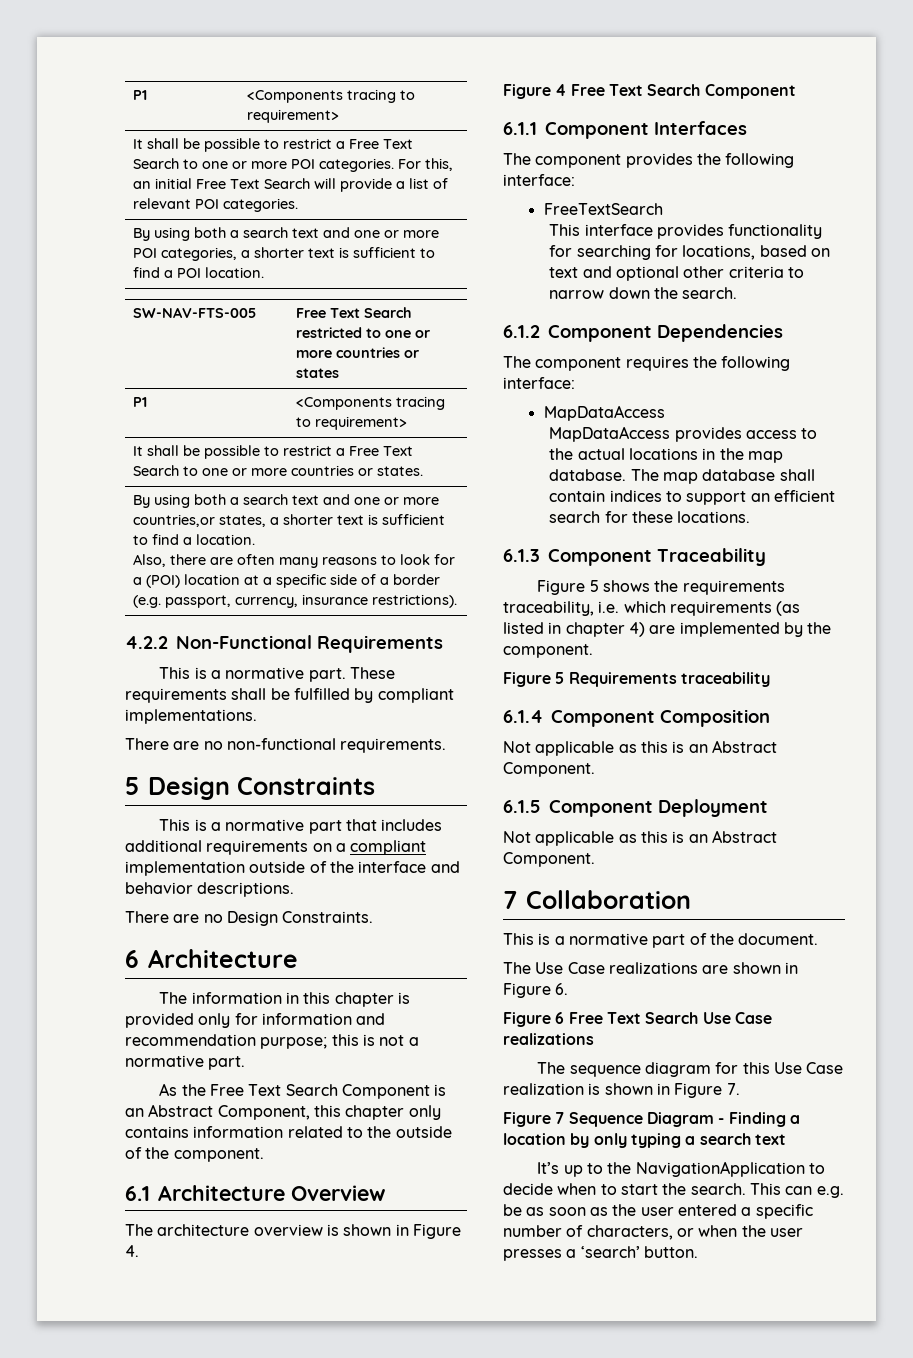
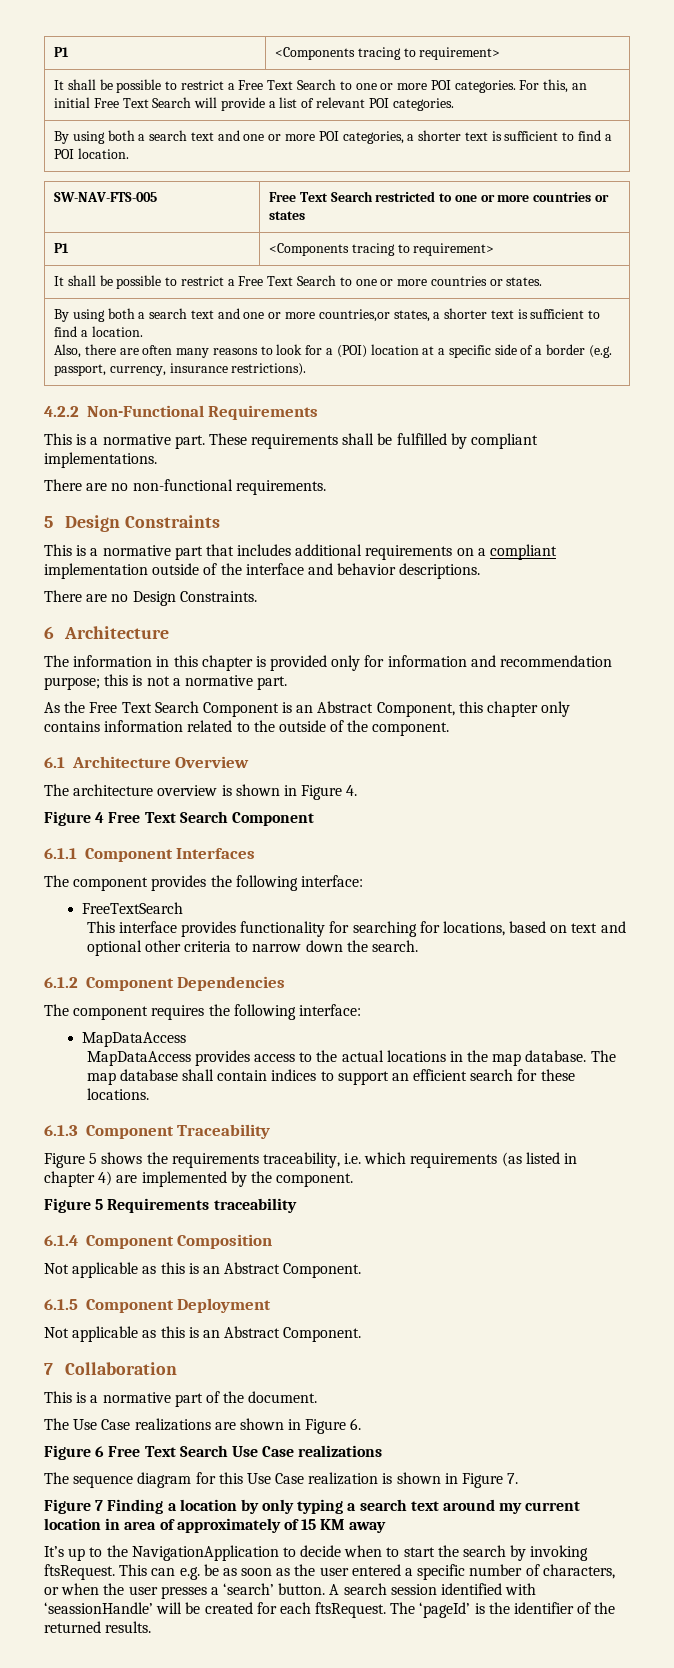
- Figure 7 Sequence Diagram - Finding a location by only typing a search text
+ Figure 7 Finding a location by only typing a search text around my current location in area of approximately of 15 KM away
- It’s up to the NavigationApplication to decide when to start the search.
+ It’s up to the NavigationApplication to decide when to start the search by invoking ftsRequest.
+ A search session identified with ‘seassionHandle’ will be created for each ftsRequest. The ‘pageId’ is the identifier of the returned results.

